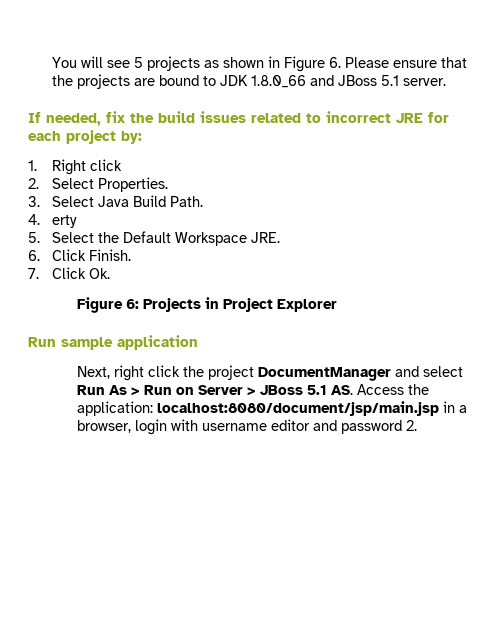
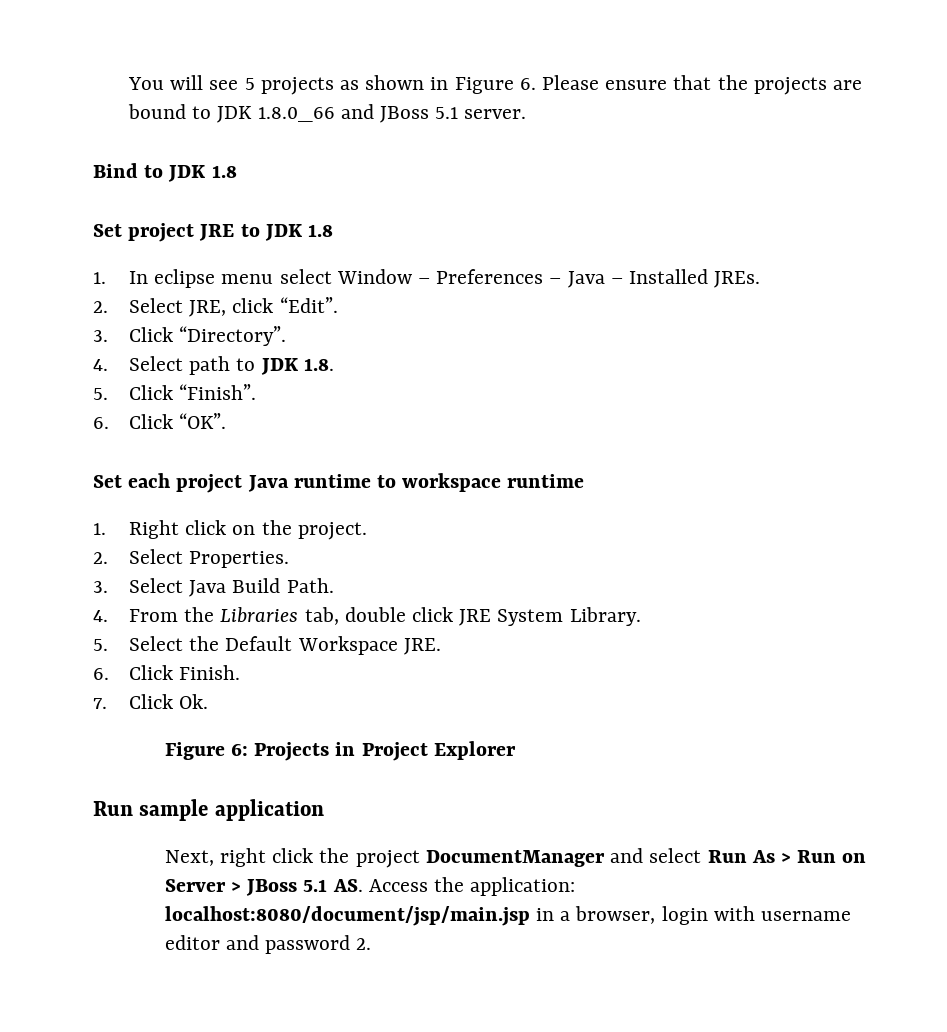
- If needed, fix the build issues related to incorrect JRE for each project by:
+ Bind to JDK 1.8
+ Set project JRE to JDK 1.8
+ 1. In eclipse menu select Window – Preferences – Java – Installed JREs.
+ 2. Select JRE, click “Edit”.
+ 3. Click “Directory”.
+ 4. Select path to JDK 1.8.
+ 5. Click “Finish”.
+ 6. Click “OK”.
+ Set each project Java runtime to workspace runtime
- 1. Right click
+ 1. Right click on the project.
- 4. erty
+ 4. From the Libraries tab, double click JRE System Library.

